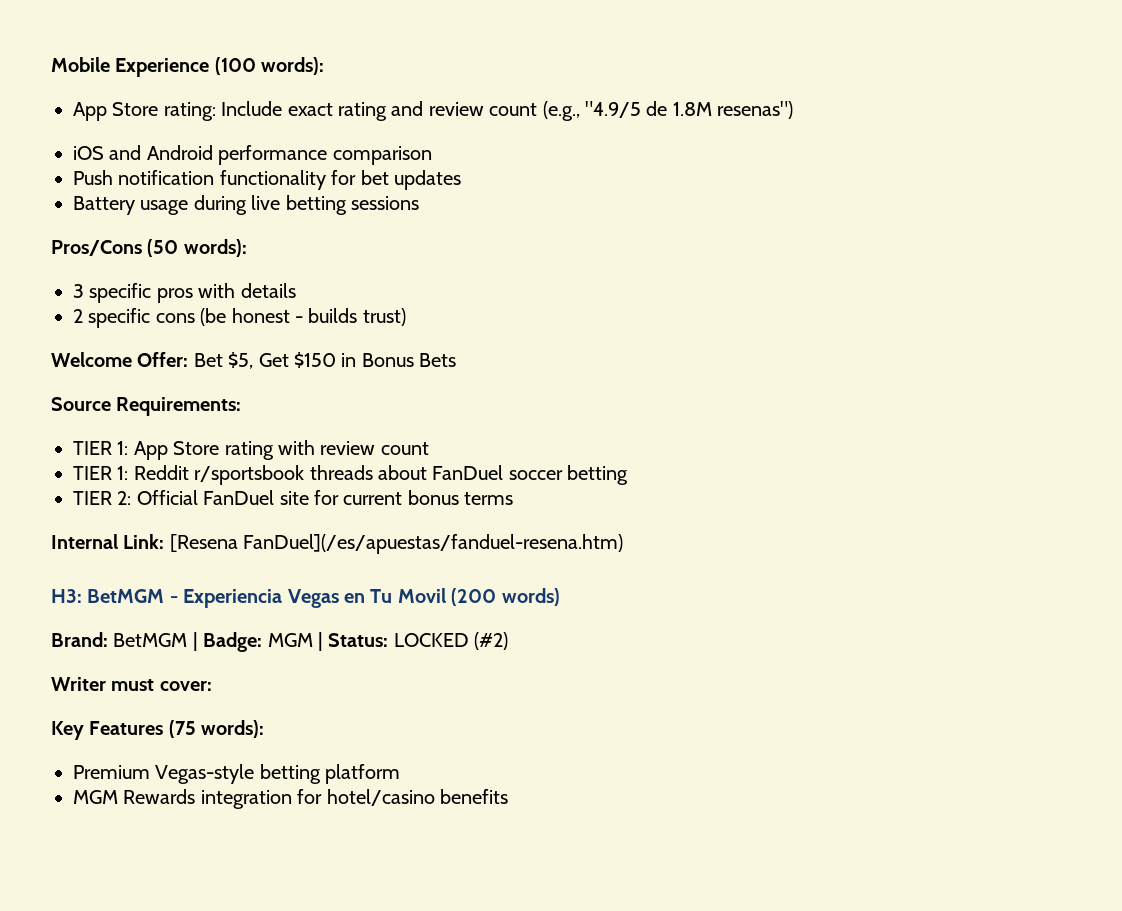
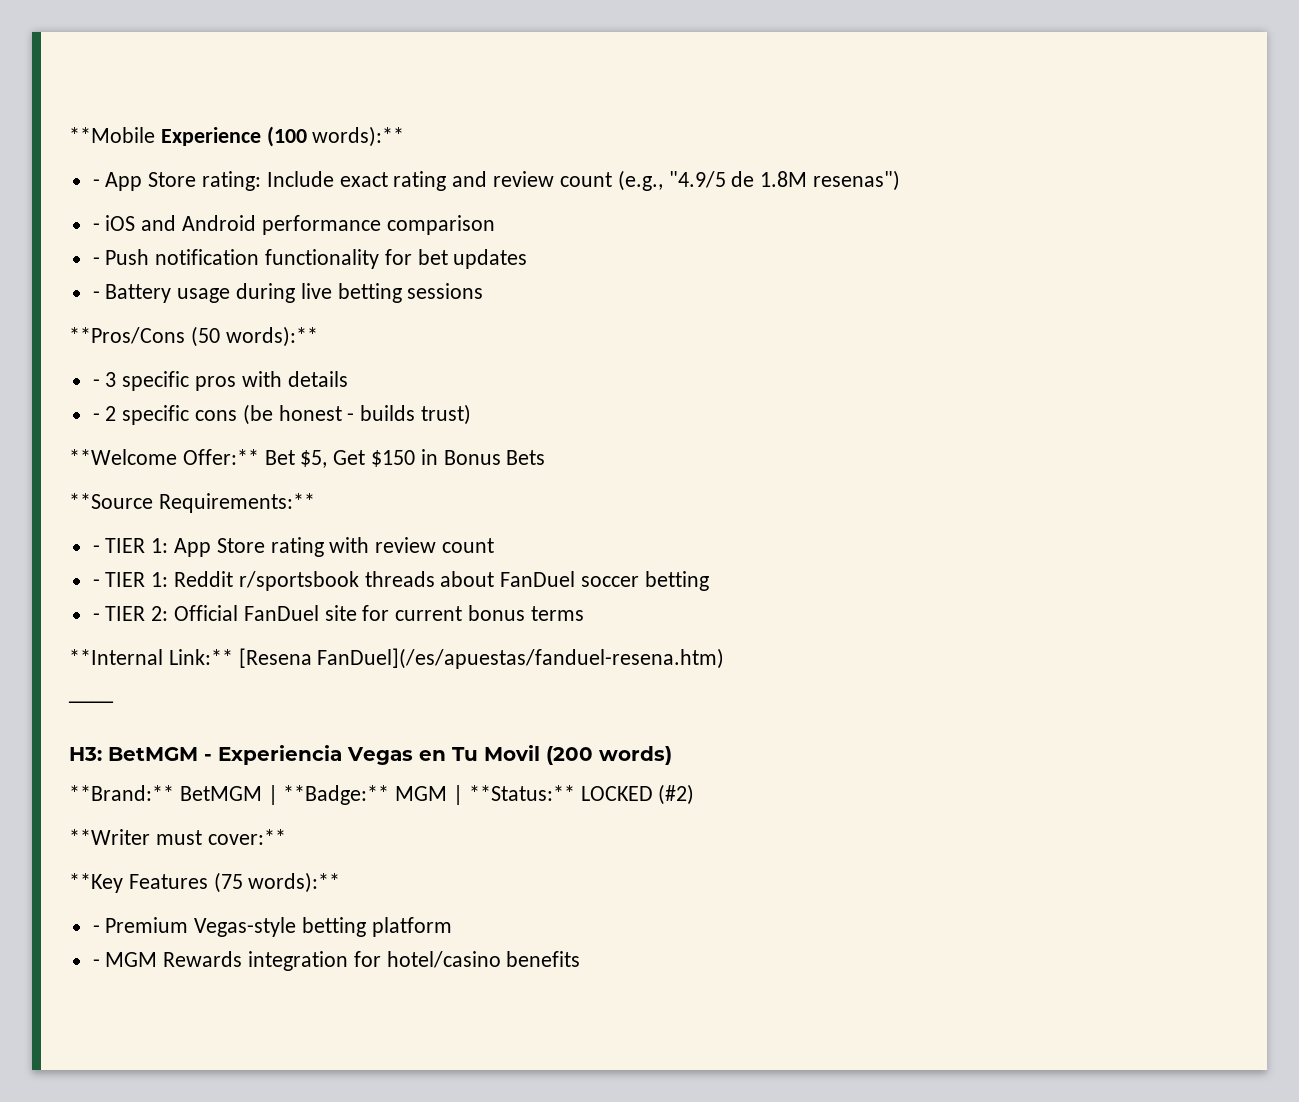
- Mobile Experience (100 words):
- App Store rating: Include exact rating and review count (e.g., "4.9/5 de 1.8M resenas")
+ **Mobile Experience (100 words):**
+ - App Store rating: Include exact rating and review count (e.g., "4.9/5 de 1.8M resenas")
- iOS and Android performance comparison
+ - iOS and Android performance comparison
- Push notification functionality for bet updates
+ - Push notification functionality for bet updates
- Battery usage during live betting sessions
+ - Battery usage during live betting sessions
- Pros/Cons (50 words):
- 3 specific pros with details
+ **Pros/Cons (50 words):**
+ - 3 specific pros with details
- 2 specific cons (be honest - builds trust)
+ - 2 specific cons (be honest - builds trust)
- Welcome Offer: Bet $5, Get $150 in Bonus Bets
+ **Welcome Offer:** Bet $5, Get $150 in Bonus Bets
- Source Requirements:
- TIER 1: App Store rating with review count
+ **Source Requirements:**
+ - TIER 1: App Store rating with review count
- TIER 1: Reddit r/sportsbook threads about FanDuel soccer betting
+ - TIER 1: Reddit r/sportsbook threads about FanDuel soccer betting
- TIER 2: Official FanDuel site for current bonus terms
+ - TIER 2: Official FanDuel site for current bonus terms
- Internal Link: [Resena FanDuel](/es/apuestas/fanduel-resena.htm)
+ **Internal Link:** [Resena FanDuel](/es/apuestas/fanduel-resena.htm)
+ ────
- Brand: BetMGM | Badge: MGM | Status: LOCKED (#2)
+ **Brand:** BetMGM | **Badge:** MGM | **Status:** LOCKED (#2)
- Writer must cover:
- Key Features (75 words):
- Premium Vegas-style betting platform
+ **Writer must cover:**
+ **Key Features (75 words):**
+ - Premium Vegas-style betting platform
- MGM Rewards integration for hotel/casino benefits
+ - MGM Rewards integration for hotel/casino benefits

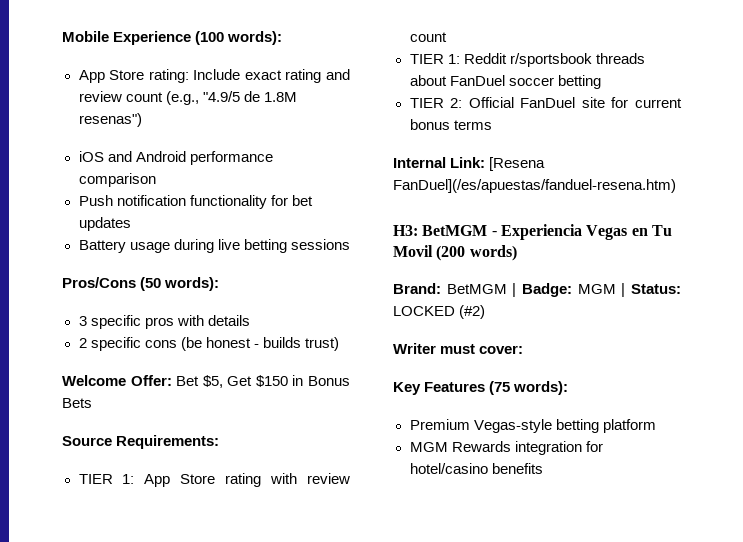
- **Mobile Experience (100 words):**
- - App Store rating: Include exact rating and review count (e.g., "4.9/5 de 1.8M resenas")
+ Mobile Experience (100 words):
+ App Store rating: Include exact rating and review count (e.g., "4.9/5 de 1.8M resenas")
- - iOS and Android performance comparison
+ iOS and Android performance comparison
- - Push notification functionality for bet updates
+ Push notification functionality for bet updates
- - Battery usage during live betting sessions
+ Battery usage during live betting sessions
- **Pros/Cons (50 words):**
- - 3 specific pros with details
+ Pros/Cons (50 words):
+ 3 specific pros with details
- - 2 specific cons (be honest - builds trust)
+ 2 specific cons (be honest - builds trust)
- **Welcome Offer:** Bet $5, Get $150 in Bonus Bets
+ Welcome Offer: Bet $5, Get $150 in Bonus Bets
- **Source Requirements:**
- - TIER 1: App Store rating with review count
+ Source Requirements:
+ TIER 1: App Store rating with review count
- - TIER 1: Reddit r/sportsbook threads about FanDuel soccer betting
+ TIER 1: Reddit r/sportsbook threads about FanDuel soccer betting
- - TIER 2: Official FanDuel site for current bonus terms
+ TIER 2: Official FanDuel site for current bonus terms
- **Internal Link:** [Resena FanDuel](/es/apuestas/fanduel-resena.htm)
+ Internal Link: [Resena FanDuel](/es/apuestas/fanduel-resena.htm)
- ────
- **Brand:** BetMGM | **Badge:** MGM | **Status:** LOCKED (#2)
+ Brand: BetMGM | Badge: MGM | Status: LOCKED (#2)
- **Writer must cover:**
- **Key Features (75 words):**
- - Premium Vegas-style betting platform
+ Writer must cover:
+ Key Features (75 words):
+ Premium Vegas-style betting platform
- - MGM Rewards integration for hotel/casino benefits
+ MGM Rewards integration for hotel/casino benefits

